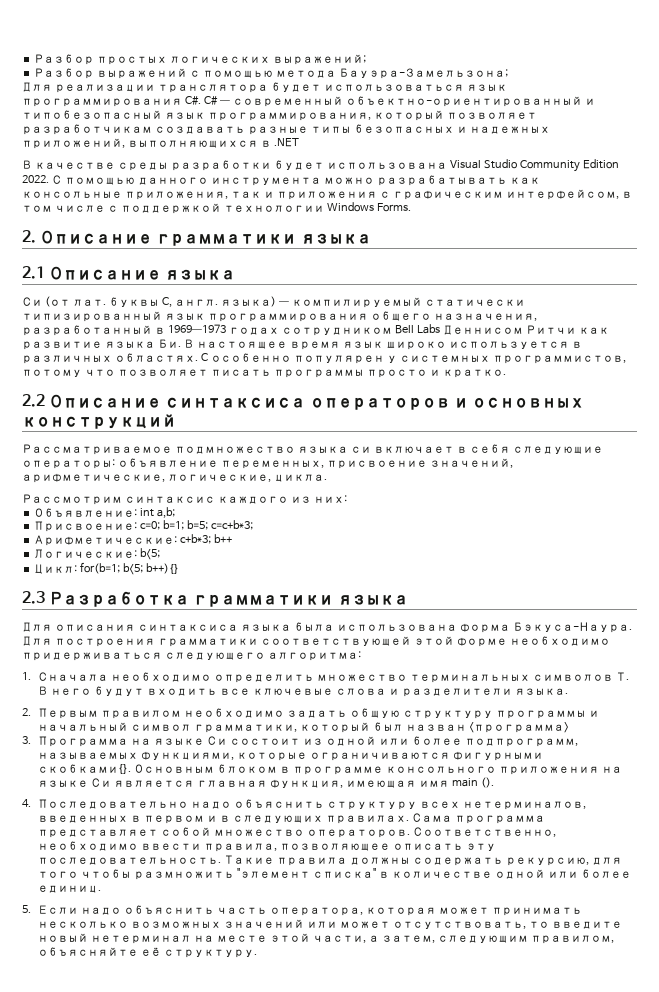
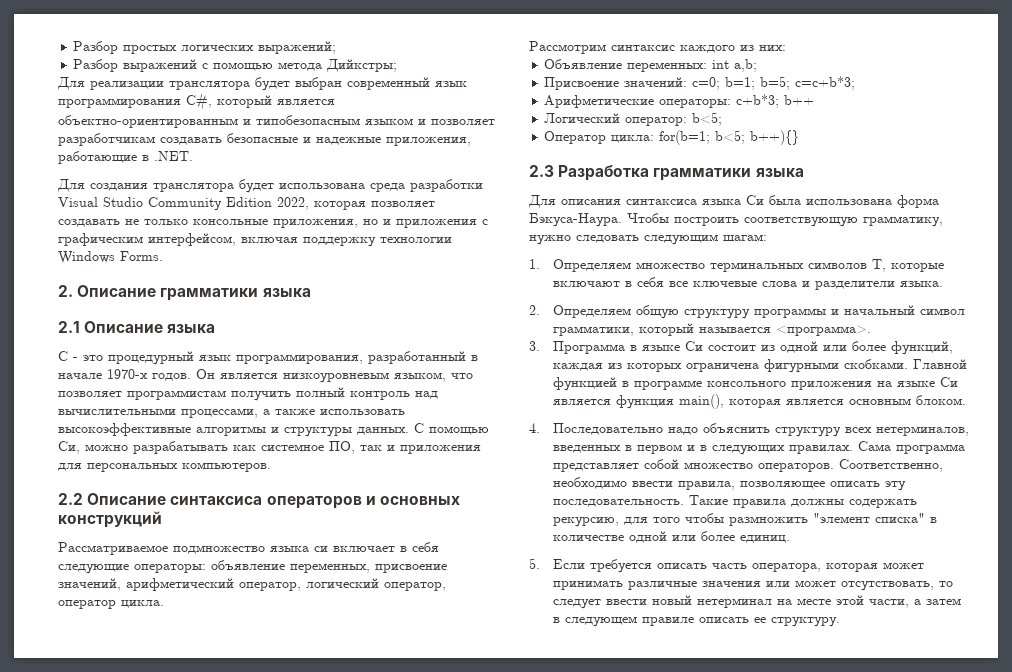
- Разбор выражений с помощью метода Бауэра-Замельзона;
+ Разбор выражений с помощью метода Дийкстры;
- Для реализации транслятора будет использоваться язык программирования C#. C# — современный объектно-ориентированный и типобезопасный язык программирования, который позволяет разработчикам создавать разные типы безопасных и надежных приложений, выполняющихся в .NET
- В качестве среды разработки будет использована Visual Studio Community Edition 2022. С помощью данного инструмента можно разрабатывать как консольные приложения, так и приложения с графическим интерфейсом, в том числе с поддержкой технологии Windows Forms.
+ Для реализации транслятора будет выбран современный язык программирования C#, который является объектно-ориентированным и типобезопасным языком и позволяет разработчикам создавать безопасные и надежные приложения, работающие в .NET.
+ Для создания транслятора будет использована среда разработки Visual Studio Community Edition 2022, которая позволяет создавать не только консольные приложения, но и приложения с графическим интерфейсом, включая поддержку технологии Windows Forms.
- Си (от лат. буквы C, англ. языка) — компилируемый статически типизированный язык программирования общего назначения, разработанный в 1969—1973 годах сотрудником Bell Labs Деннисом Ритчи как развитие языка Би. В настоящее время язык широко используется в различных областях. C особенно популярен у системных программистов, потому что позволяет писать программы просто и кратко.
+ C - это процедурный язык программирования, разработанный в начале 1970-х годов. Он является низкоуровневым языком, что позволяет программистам получить полный контроль над вычислительными процессами, а также использовать высокоэффективные алгоритмы и структуры данных. С помощью Си, можно разрабатывать как системное ПО, так и приложения для персональных компьютеров.
- Рассматриваемое подмножество языка си включает в себя следующие операторы: объявление переменных, присвоение значений, арифметические, логические, цикла.
+ Рассматриваемое подмножество языка си включает в себя следующие операторы: объявление переменных, присвоение значений, арифметический оператор, логический оператор, оператор цикла.
- Объявление: int a,b;
+ Объявление переменных: int a,b;
- Присвоение: c=0; b=1; b=5; c=c+b*3;
+ Присвоение значений: c=0; b=1; b=5; c=c+b*3;
- Арифметические: c+b*3; b++
+ Арифметические операторы: c+b*3; b++
- Логические: b<5;
+ Логический оператор: b<5;
- Цикл: for(b=1; b<5; b++){}
+ Оператор цикла: for(b=1; b<5; b++){}
- Для описания синтаксиса языка была использована форма Бэкуса-Наура.
+ Для описания синтаксиса языка Си была использована форма Бэкуса-Наура.
- Для построения грамматики соответствующей этой форме необходимо придерживаться следующего алгоритма:
- 1. Сначала необходимо определить множество терминальных символов Т. В него будут входить все ключевые слова и разделители языка.
+ Чтобы построить соответствующую грамматику, нужно следовать следующим шагам:
+ 1. Определяем множество терминальных символов Т, которые включают в себя все ключевые слова и разделители языка.
- 2. Первым правилом необходимо задать общую структуру программы и начальный символ грамматики, который был назван <программа>
+ 2. Определяем общую структуру программы и начальный символ грамматики, который называется <программа>.
- 3. Программа на языке Си состоит из одной или более подпрограмм, называемых функциями, которые ограничиваются фигурными скобками{}. Основным блоком в программе консольного приложения на языке Си является главная функция, имеющая имя main ().
+ 3. Программа в языке Си состоит из одной или более функций, каждая из которых ограничена фигурными скобками. Главной функцией в программе консольного приложения на языке Си является функция main(), которая является основным блоком.
- 5. Если надо объяснить часть оператора, которая может принимать несколько возможных значений или может отсутствовать, то введите новый нетерминал на месте этой части, а затем, следующим правилом, объясняйте её структуру.
+ 5. Если требуется описать часть оператора, которая может принимать различные значения или может отсутствовать, то следует ввести новый нетерминал на месте этой части, а затем в следующем правиле описать ее структуру.

